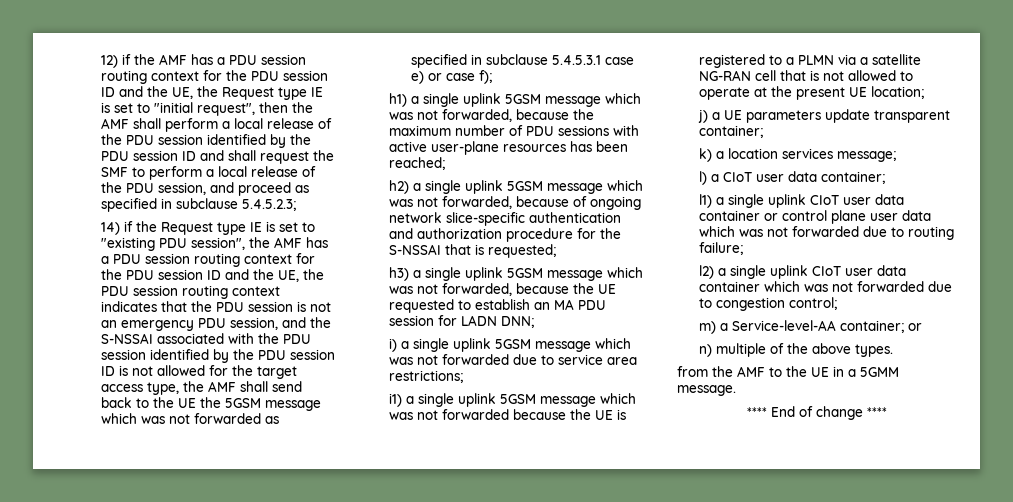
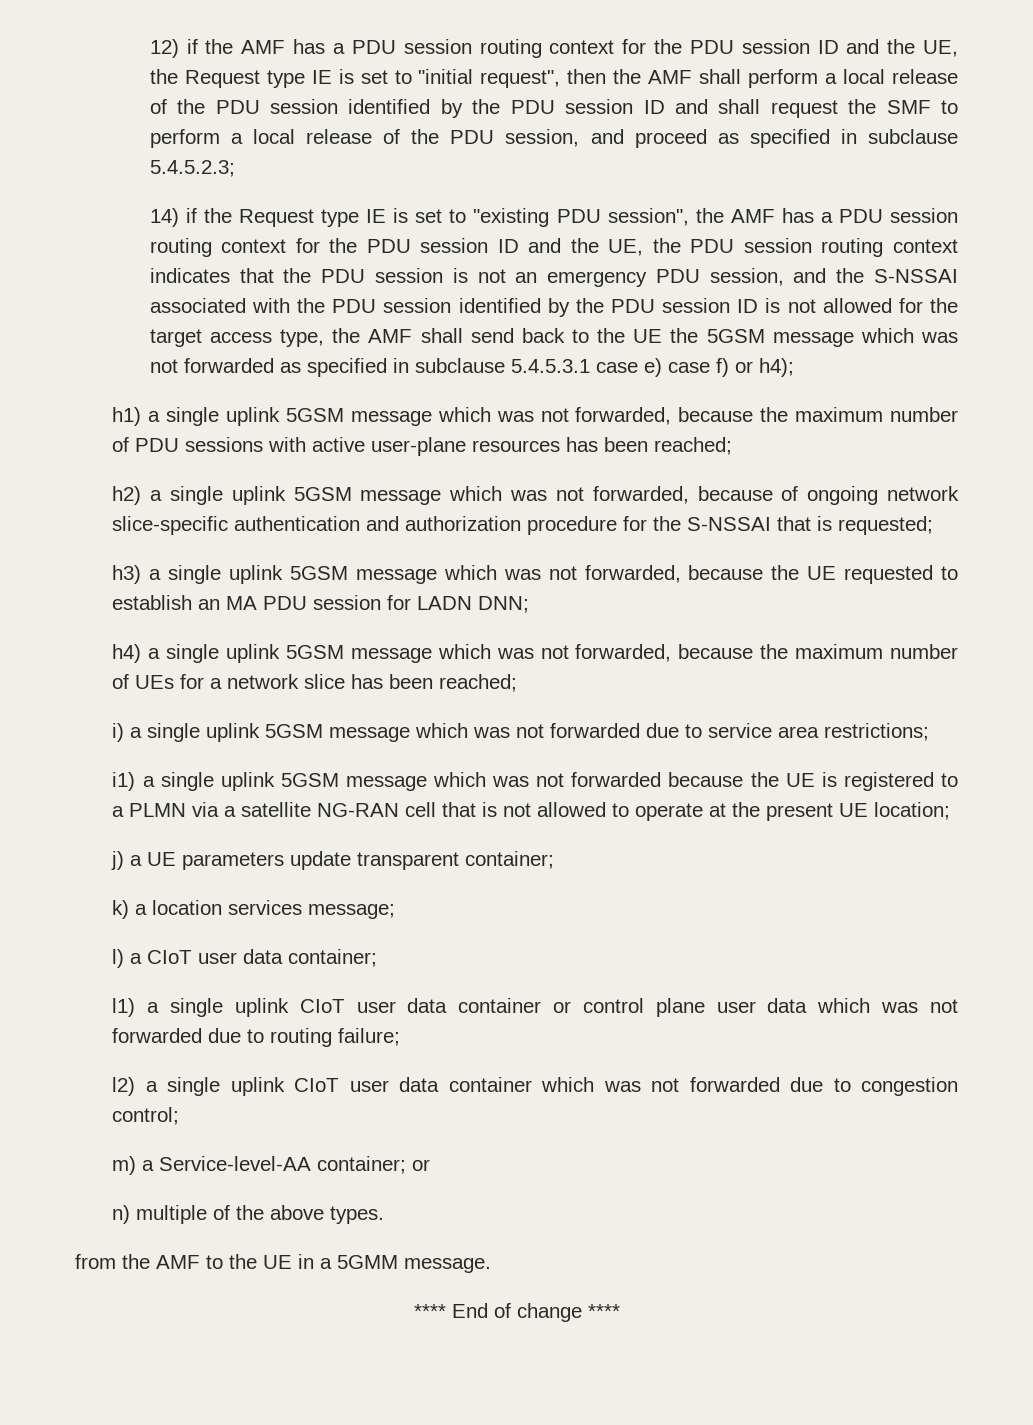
- 14) if the Request type IE is set to "existing PDU session", the AMF has a PDU session routing context for the PDU session ID and the UE, the PDU session routing context indicates that the PDU session is not an emergency PDU session, and the S-NSSAI associated with the PDU session identified by the PDU session ID is not allowed for the target access type, the AMF shall send back to the UE the 5GSM message which was not forwarded as specified in subclause 5.4.5.3.1 case e) or case f);
+ 14) if the Request type IE is set to "existing PDU session", the AMF has a PDU session routing context for the PDU session ID and the UE, the PDU session routing context indicates that the PDU session is not an emergency PDU session, and the S-NSSAI associated with the PDU session identified by the PDU session ID is not allowed for the target access type, the AMF shall send back to the UE the 5GSM message which was not forwarded as specified in subclause 5.4.5.3.1 case e) case f) or h4);
+ h4) a single uplink 5GSM message which was not forwarded, because the maximum number of UEs for a network slice has been reached;

